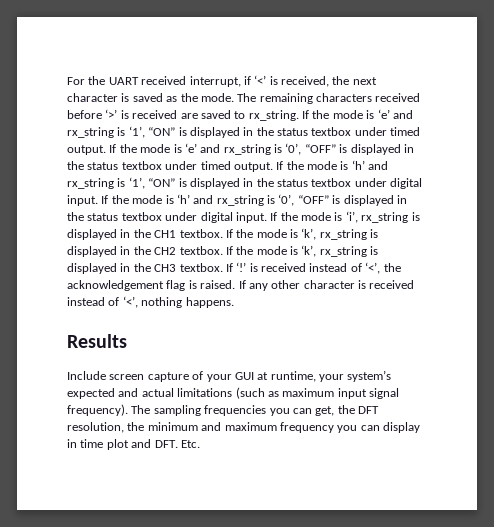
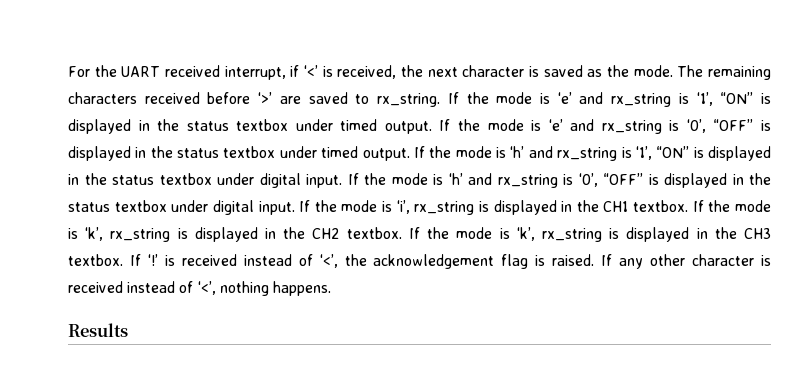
- The remaining characters received before ‘>’ is received are saved to rx_string.
+ The remaining characters received before ‘>’ are saved to rx_string.
- Include screen capture of your GUI at runtime, your system’s expected and actual limitations (such as maximum input signal frequency). The sampling frequencies you can get, the DFT resolution, the minimum and maximum frequency you can display in time plot and DFT. Etc.

